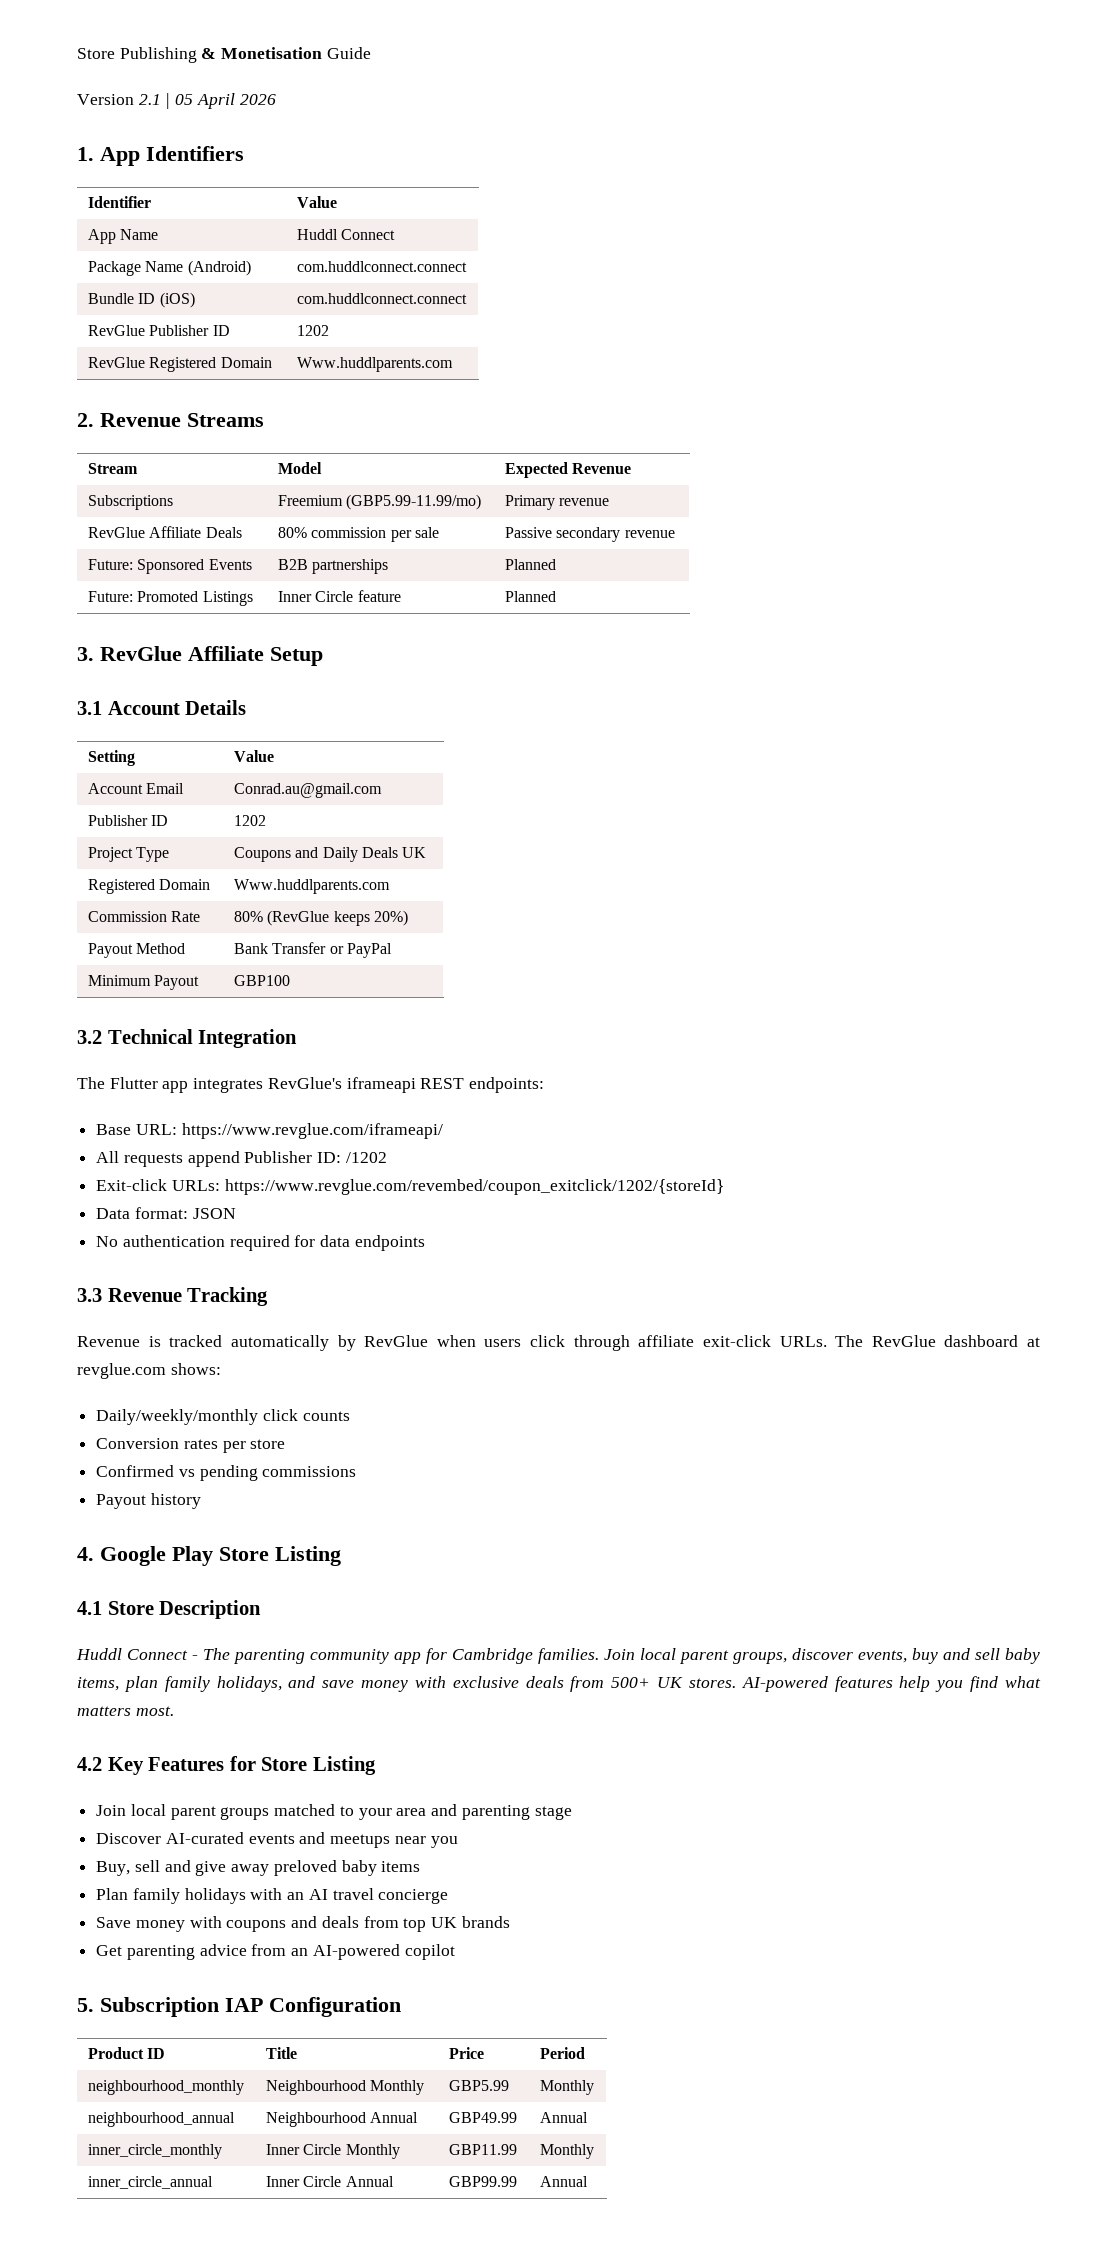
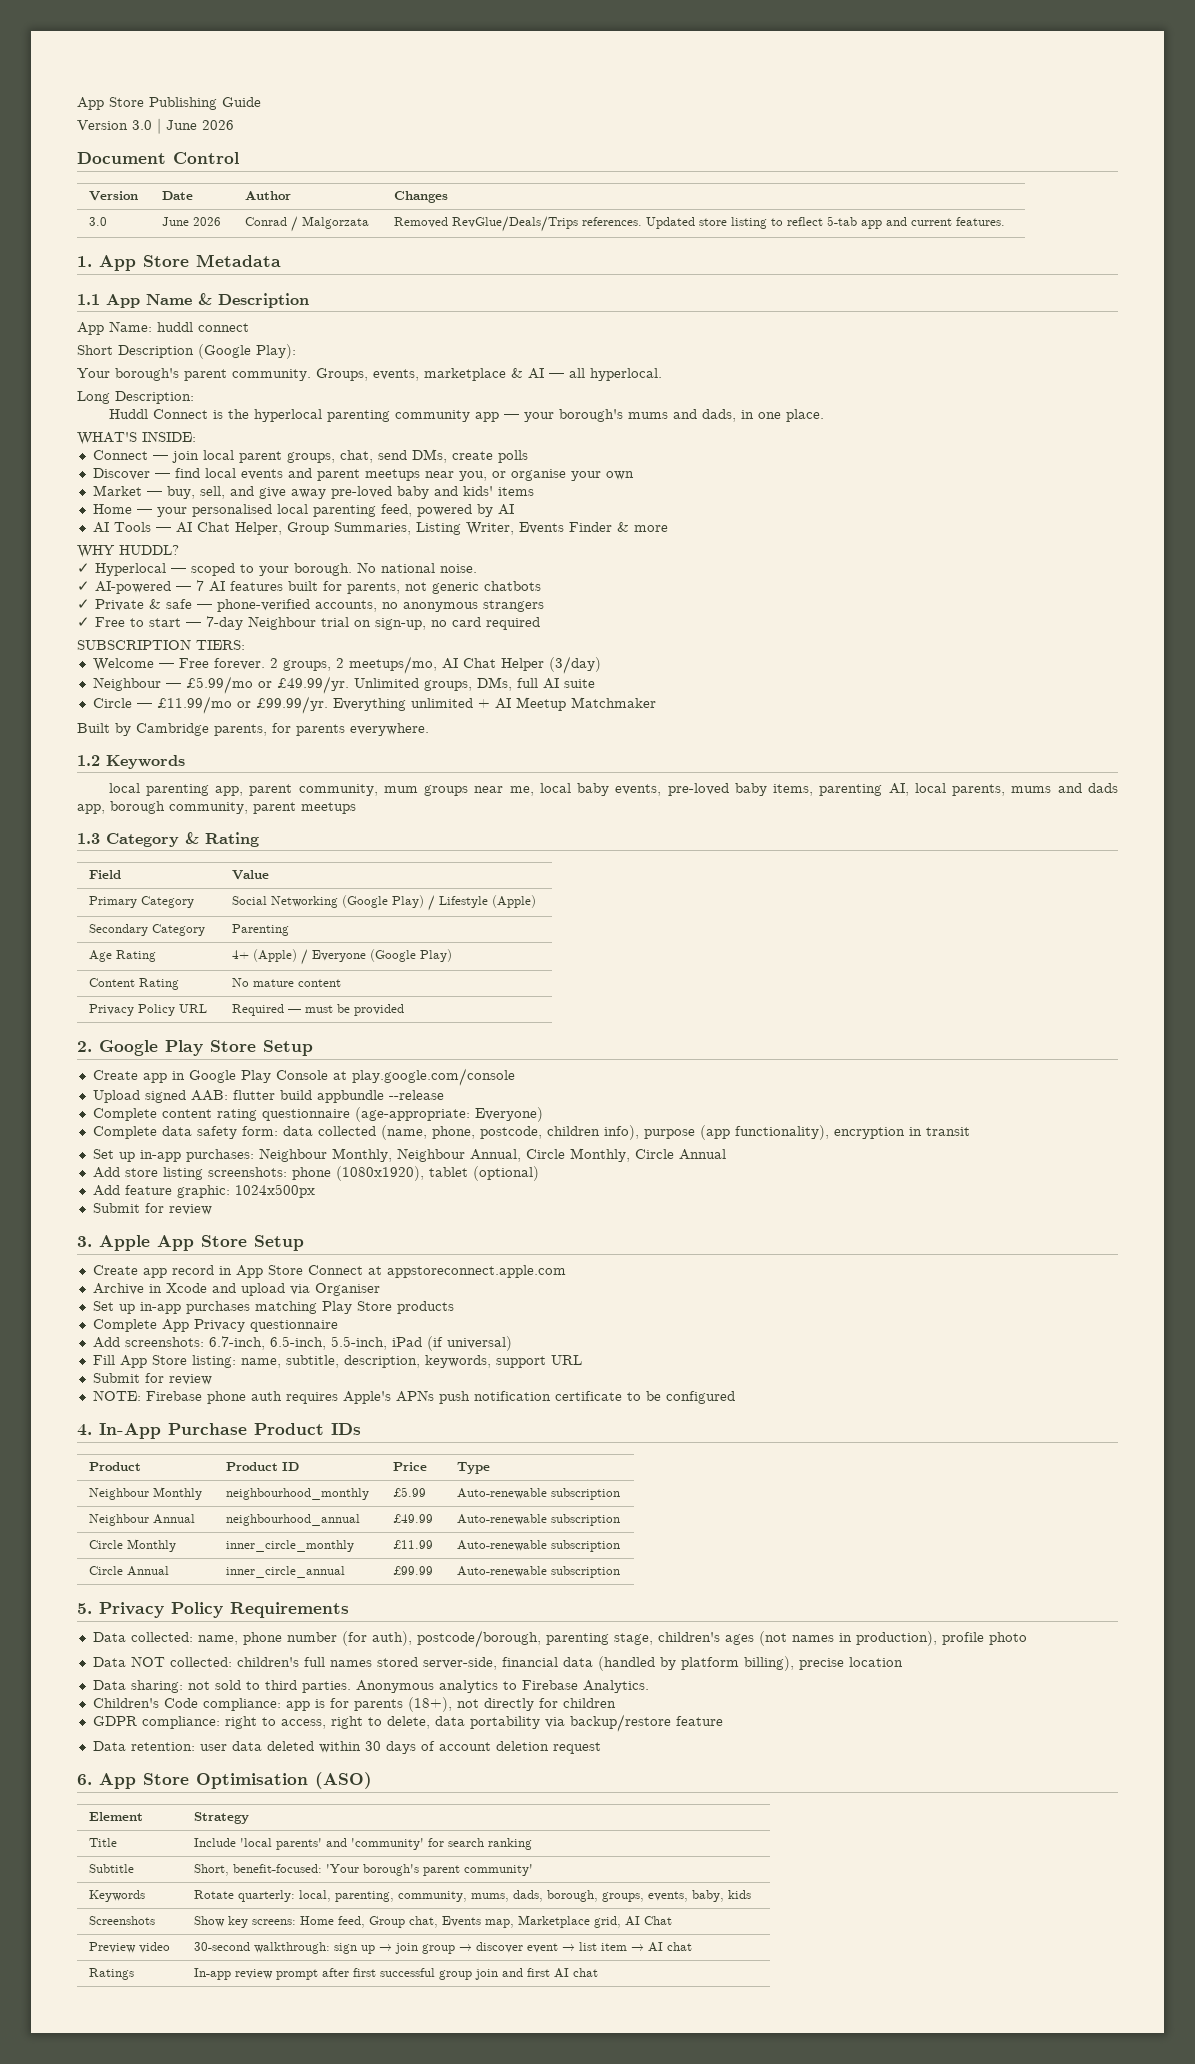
- Store Publishing & Monetisation Guide
+ App Store Publishing Guide
- Version 2.1 | 05 April 2026
- 1. App Identifiers
- Identifier | Value
- App Name | Huddl Connect
- Package Name (Android) | com.huddlconnect.connect
- Bundle ID (iOS) | com.huddlconnect.connect
- RevGlue Publisher ID | 1202
- RevGlue Registered Domain | Www.huddlparents.com
- 2. Revenue Streams
- Stream | Model | Expected Revenue
- Subscriptions | Freemium (GBP5.99-11.99/mo) | Primary revenue
- RevGlue Affiliate Deals | 80% commission per sale | Passive secondary revenue
- Future: Sponsored Events | B2B partnerships | Planned
- Future: Promoted Listings | Inner Circle feature | Planned
- 3. RevGlue Affiliate Setup
- 3.1 Account Details
- Setting | Value
- Account Email | Conrad.au@gmail.com
- Publisher ID | 1202
- Project Type | Coupons and Daily Deals UK
- Registered Domain | Www.huddlparents.com
- Commission Rate | 80% (RevGlue keeps 20%)
- Payout Method | Bank Transfer or PayPal
- Minimum Payout | GBP100
- 3.2 Technical Integration
- The Flutter app integrates RevGlue's iframeapi REST endpoints:
- Base URL: https://www.revglue.com/iframeapi/
- All requests append Publisher ID: /1202
- Exit-click URLs: https://www.revglue.com/revembed/coupon_exitclick/1202/{storeId}
- Data format: JSON
- No authentication required for data endpoints
- 3.3 Revenue Tracking
- Revenue is tracked automatically by RevGlue when users click through affiliate exit-click URLs. The RevGlue dashboard at revglue.com shows:
- Daily/weekly/monthly click counts
- Conversion rates per store
- Confirmed vs pending commissions
- Payout history
- 4. Google Play Store Listing
- 4.1 Store Description
- Huddl Connect - The parenting community app for Cambridge families. Join local parent groups, discover events, buy and sell baby items, plan family holidays, and save money with exclusive deals from 500+ UK stores. AI-powered features help you find what matters most.
- 4.2 Key Features for Store Listing
- Join local parent groups matched to your area and parenting stage
- Discover AI-curated events and meetups near you
- Buy, sell and give away preloved baby items
- Plan family holidays with an AI travel concierge
- Save money with coupons and deals from top UK brands
- Get parenting advice from an AI-powered copilot
- 5. Subscription IAP Configuration
- Product ID | Title | Price | Period
- neighbourhood_monthly | Neighbourhood Monthly | GBP5.99 | Monthly
- neighbourhood_annual | Neighbourhood Annual | GBP49.99 | Annual
- inner_circle_monthly | Inner Circle Monthly | GBP11.99 | Monthly
- inner_circle_annual | Inner Circle Annual | GBP99.99 | Annual
+ Version 3.0 | June 2026
+ Document Control
+ Version | Date | Author | Changes
+ 3.0 | June 2026 | Conrad / Malgorzata | Removed RevGlue/Deals/Trips references. Updated store listing to reflect 5-tab app and current features.
+ 1. App Store Metadata
+ 1.1 App Name & Description
+ App Name: huddl connect
+ Short Description (Google Play):
+ Your borough's parent community. Groups, events, marketplace & AI — all hyperlocal.
+ Long Description:
+ Huddl Connect is the hyperlocal parenting community app — your borough's mums and dads, in one place.
+ WHAT'S INSIDE:
+ Connect — join local parent groups, chat, send DMs, create polls
+ Discover — find local events and parent meetups near you, or organise your own
+ Market — buy, sell, and give away pre-loved baby and kids' items
+ Home — your personalised local parenting feed, powered by AI
+ AI Tools — AI Chat Helper, Group Summaries, Listing Writer, Events Finder & more
+ WHY HUDDL?
+ ✓ Hyperlocal — scoped to your borough. No national noise.
+ ✓ AI-powered — 7 AI features built for parents, not generic chatbots
+ ✓ Private & safe — phone-verified accounts, no anonymous strangers
+ ✓ Free to start — 7-day Neighbour trial on sign-up, no card required
+ SUBSCRIPTION TIERS:
+ Welcome — Free forever. 2 groups, 2 meetups/mo, AI Chat Helper (3/day)
+ Neighbour — £5.99/mo or £49.99/yr. Unlimited groups, DMs, full AI suite
+ Circle — £11.99/mo or £99.99/yr. Everything unlimited + AI Meetup Matchmaker
+ Built by Cambridge parents, for parents everywhere.
+ 1.2 Keywords
+ local parenting app, parent community, mum groups near me, local baby events, pre-loved baby items, parenting AI, local parents, mums and dads app, borough community, parent meetups
+ 1.3 Category & Rating
+ Field | Value
+ Primary Category | Social Networking (Google Play) / Lifestyle (Apple)
+ Secondary Category | Parenting
+ Age Rating | 4+ (Apple) / Everyone (Google Play)
+ Content Rating | No mature content
+ Privacy Policy URL | Required — must be provided
+ 2. Google Play Store Setup
+ Create app in Google Play Console at play.google.com/console
+ Upload signed AAB: flutter build appbundle --release
+ Complete content rating questionnaire (age-appropriate: Everyone)
+ Complete data safety form: data collected (name, phone, postcode, children info), purpose (app functionality), encryption in transit
+ Set up in-app purchases: Neighbour Monthly, Neighbour Annual, Circle Monthly, Circle Annual
+ Add store listing screenshots: phone (1080x1920), tablet (optional)
+ Add feature graphic: 1024x500px
+ Submit for review
+ 3. Apple App Store Setup
+ Create app record in App Store Connect at appstoreconnect.apple.com
+ Archive in Xcode and upload via Organiser
+ Set up in-app purchases matching Play Store products
+ Complete App Privacy questionnaire
+ Add screenshots: 6.7-inch, 6.5-inch, 5.5-inch, iPad (if universal)
+ Fill App Store listing: name, subtitle, description, keywords, support URL
+ Submit for review
+ NOTE: Firebase phone auth requires Apple's APNs push notification certificate to be configured
+ 4. In-App Purchase Product IDs
+ Product | Product ID | Price | Type
+ Neighbour Monthly | neighbourhood_monthly | £5.99 | Auto-renewable subscription
+ Neighbour Annual | neighbourhood_annual | £49.99 | Auto-renewable subscription
+ Circle Monthly | inner_circle_monthly | £11.99 | Auto-renewable subscription
+ Circle Annual | inner_circle_annual | £99.99 | Auto-renewable subscription
+ 5. Privacy Policy Requirements
+ Data collected: name, phone number (for auth), postcode/borough, parenting stage, children's ages (not names in production), profile photo
+ Data NOT collected: children's full names stored server-side, financial data (handled by platform billing), precise location
+ Data sharing: not sold to third parties. Anonymous analytics to Firebase Analytics.
+ Children's Code compliance: app is for parents (18+), not directly for children
+ GDPR compliance: right to access, right to delete, data portability via backup/restore feature
+ Data retention: user data deleted within 30 days of account deletion request
+ 6. App Store Optimisation (ASO)
+ Element | Strategy
+ Title | Include 'local parents' and 'community' for search ranking
+ Subtitle | Short, benefit-focused: 'Your borough's parent community'
+ Keywords | Rotate quarterly: local, parenting, community, mums, dads, borough, groups, events, baby, kids
+ Screenshots | Show key screens: Home feed, Group chat, Events map, Marketplace grid, AI Chat
+ Preview video | 30-second walkthrough: sign up → join group → discover event → list item → AI chat
+ Ratings | In-app review prompt after first successful group join and first AI chat

